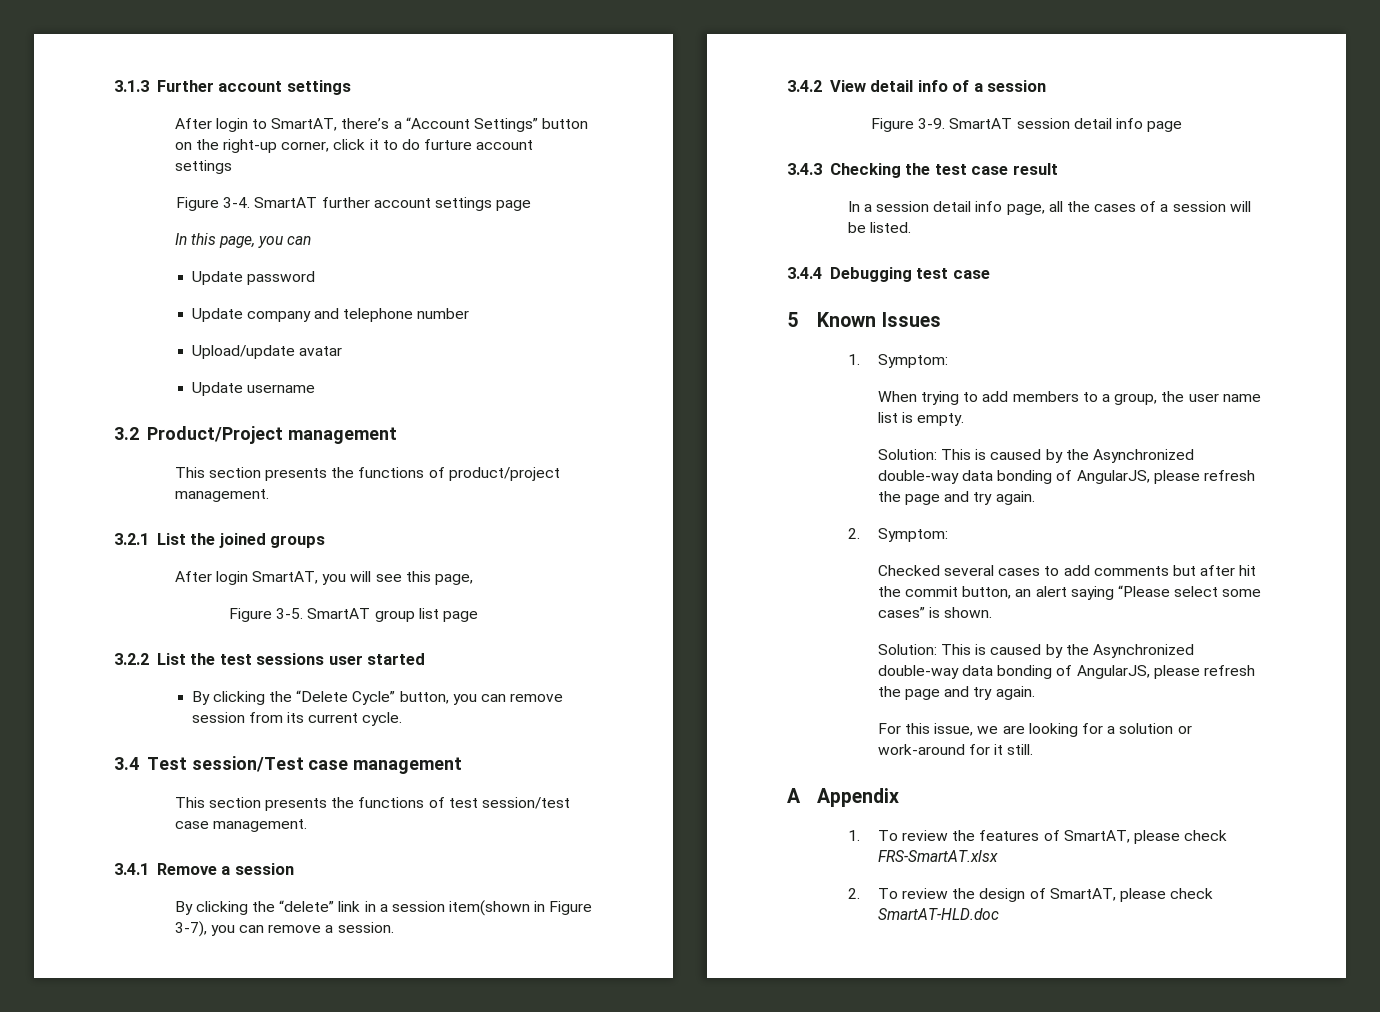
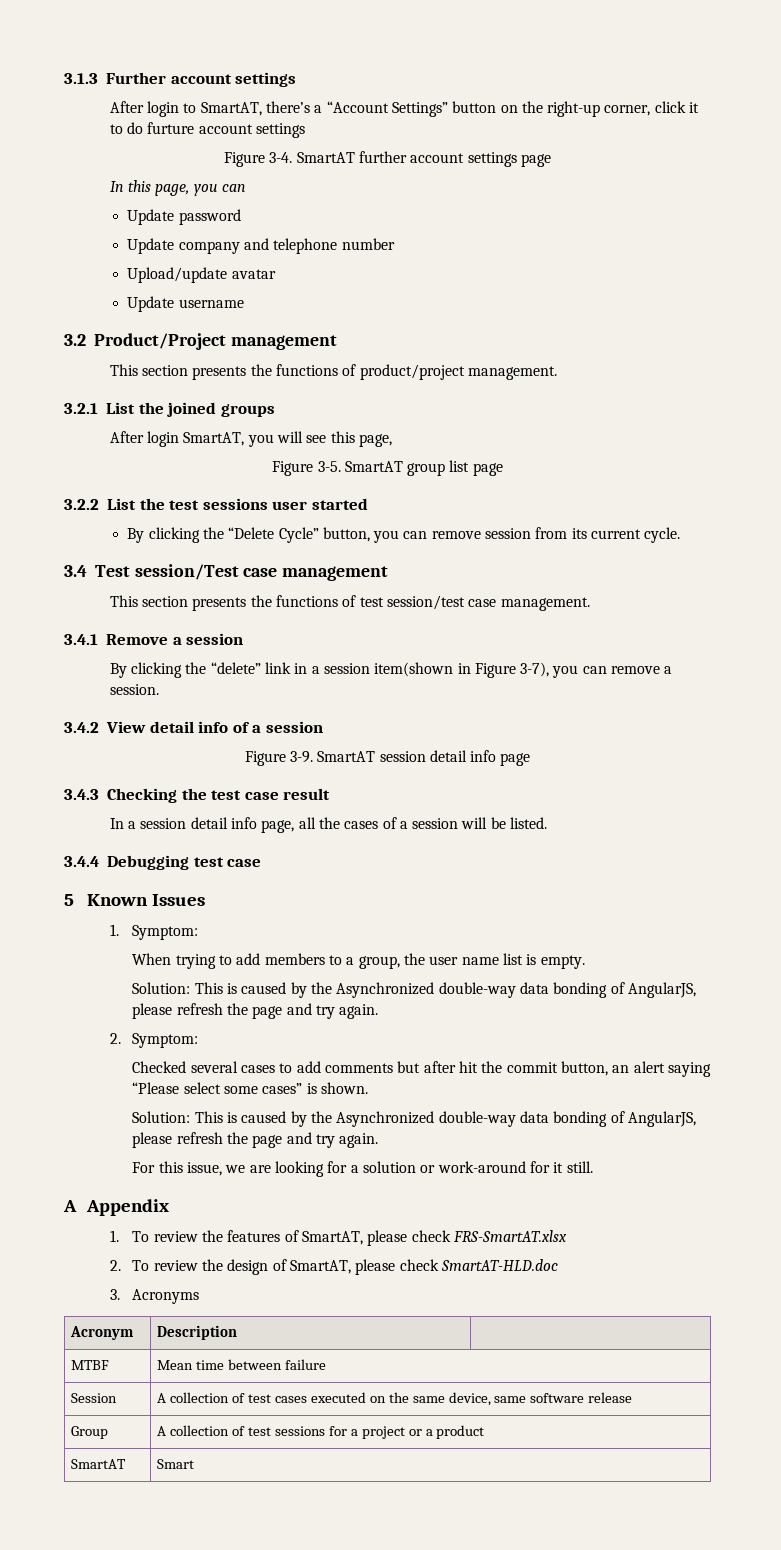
+ 3. Acronyms
+ Acronym | Description |
+ MTBF | Mean time between failure
+ Session | A collection of test cases executed on the same device, same software release
+ Group | A collection of test sessions for a project or a product
+ SmartAT | Smart

